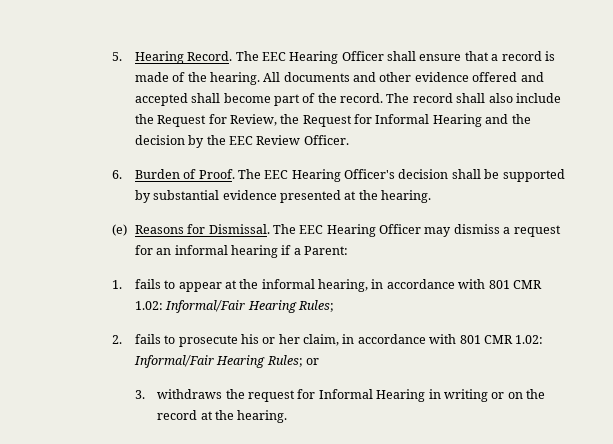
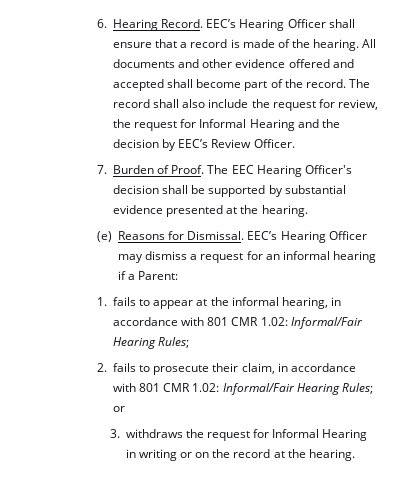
- 5. Hearing Record.
+ 6. Hearing Record.
- The EEC Hearing Officer shall ensure that a record is made of the hearing.
+ EEC’s Hearing Officer shall ensure that a record is made of the hearing.
- The record shall also include the Request for Review, the Request for Informal Hearing and the decision by the EEC Review Officer.
+ The record shall also include the request for review, the request for Informal Hearing and the decision by EEC’s Review Officer.
- 6. Burden of Proof.
+ 7. Burden of Proof.
- The EEC Hearing Officer may dismiss a request for an informal hearing if a Parent:
+ EEC’s Hearing Officer may dismiss a request for an informal hearing if a Parent:
- 2. fails to prosecute his or her claim, in accordance with 801 CMR 1.02: Informal/Fair Hearing Rules; or
+ 2. fails to prosecute their claim, in accordance with 801 CMR 1.02: Informal/Fair Hearing Rules; or

